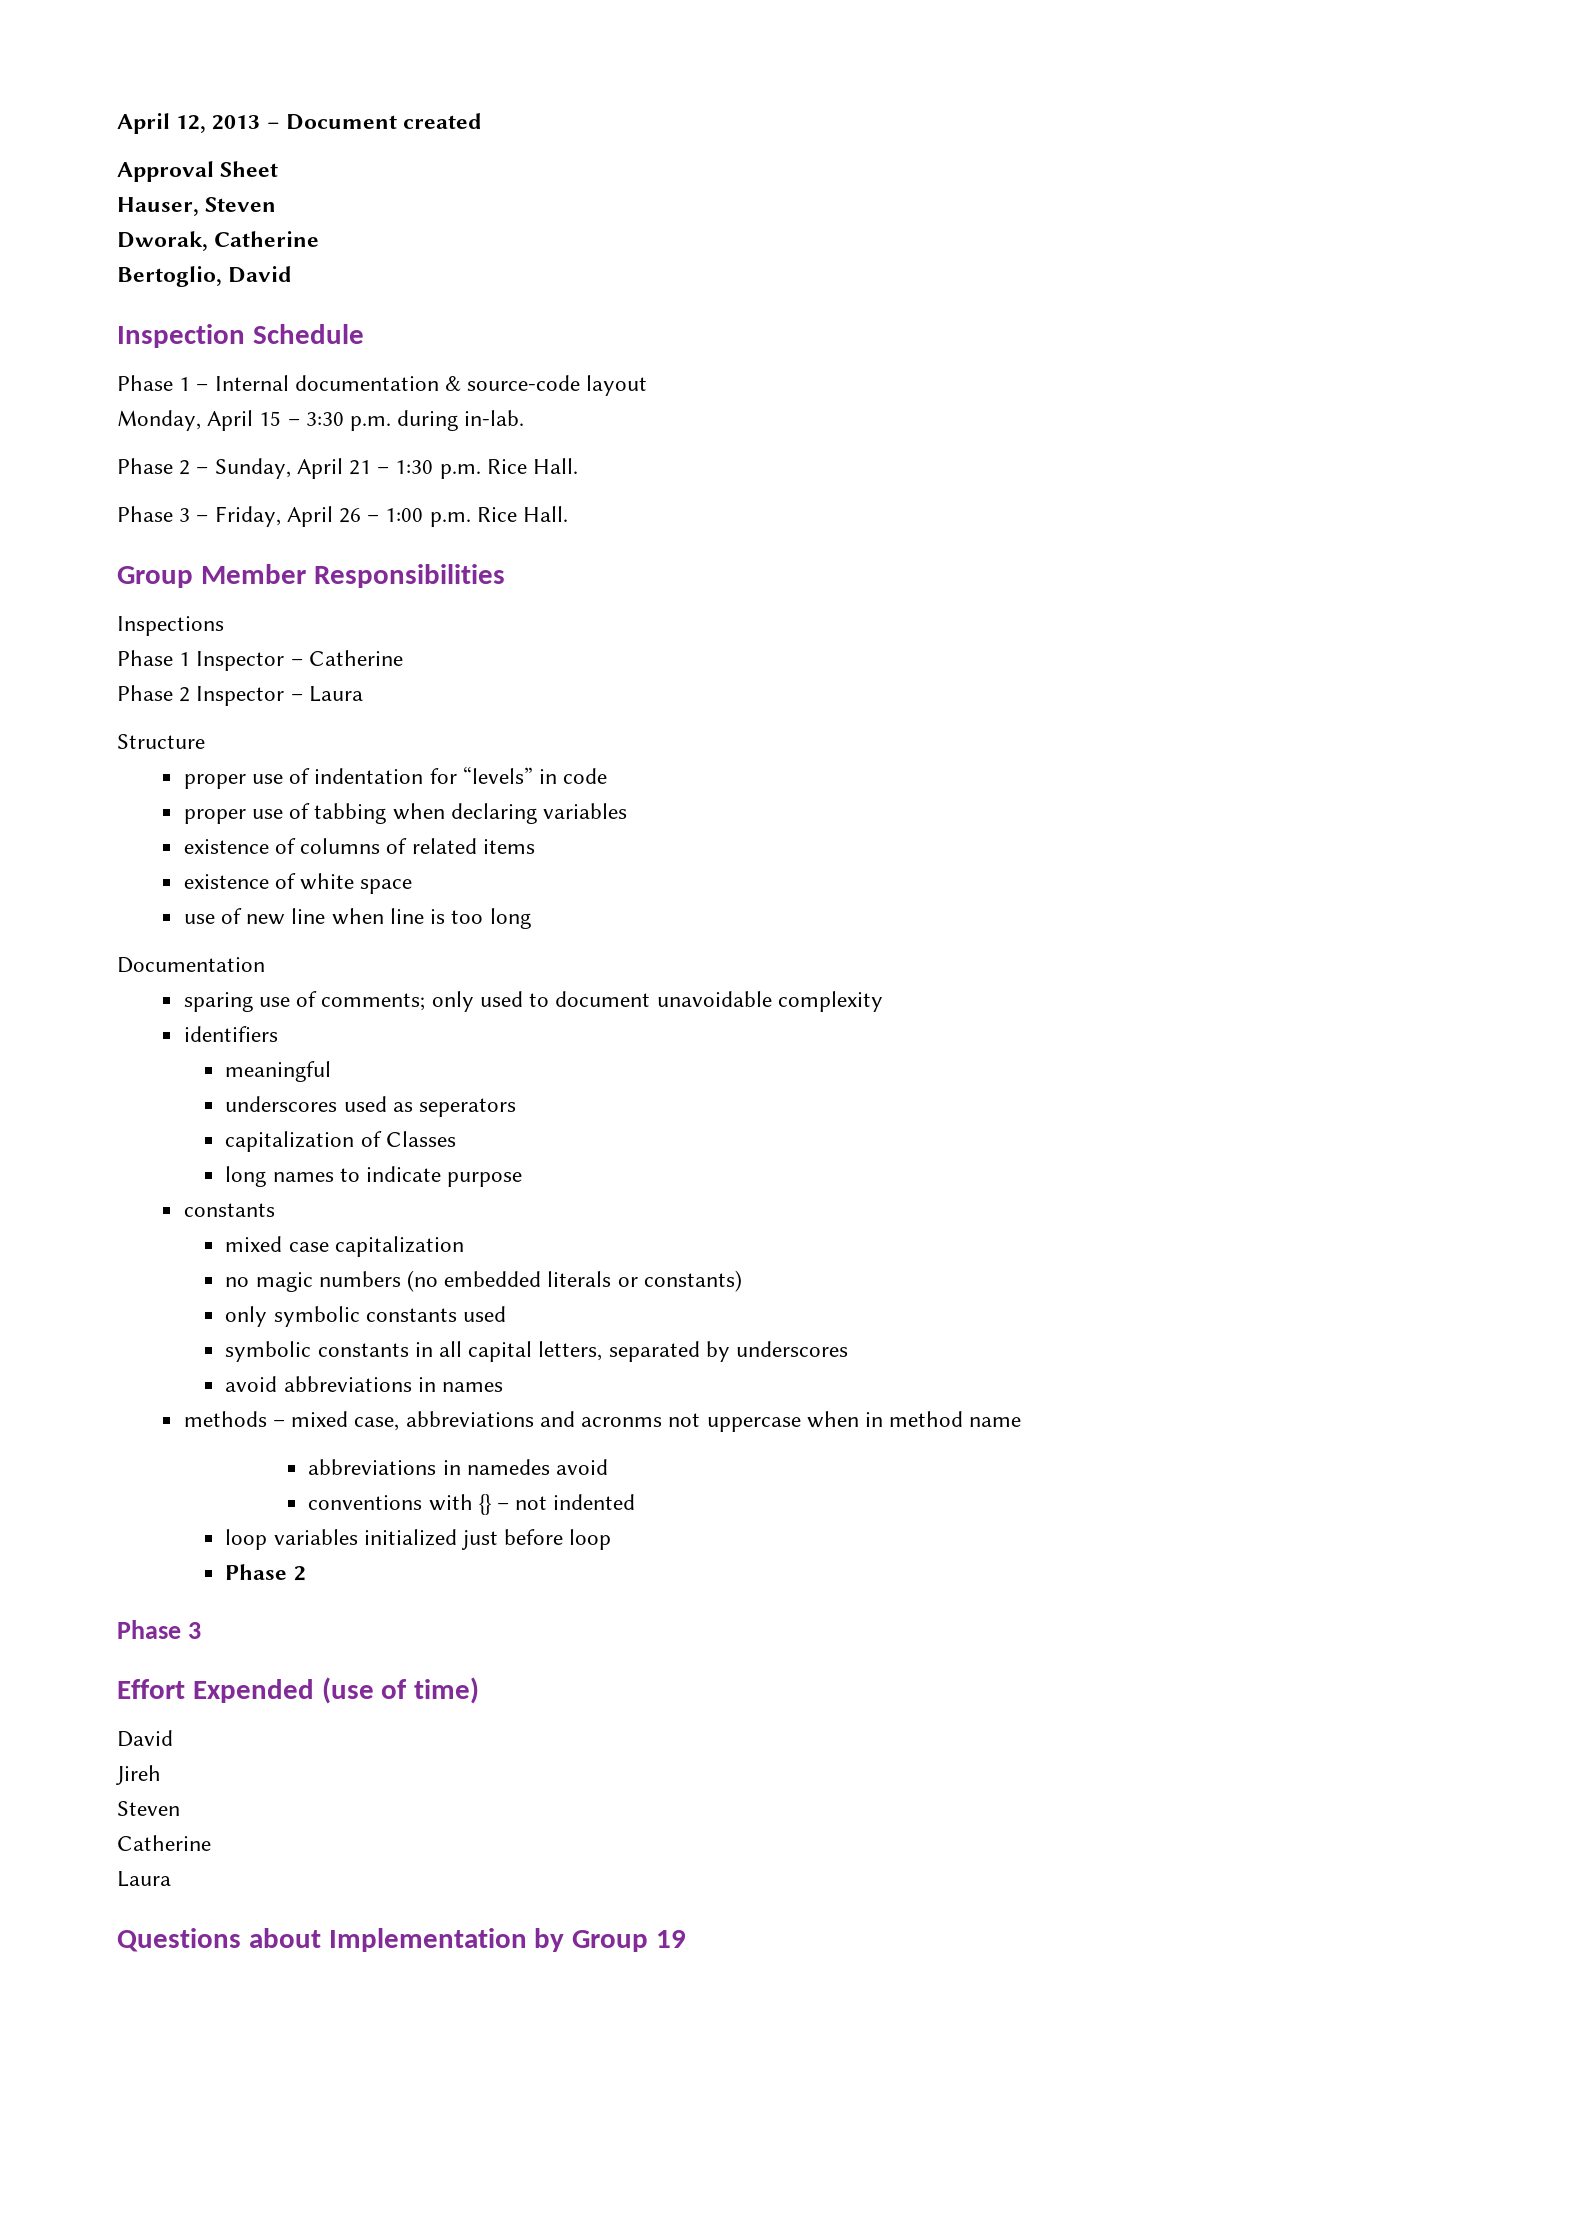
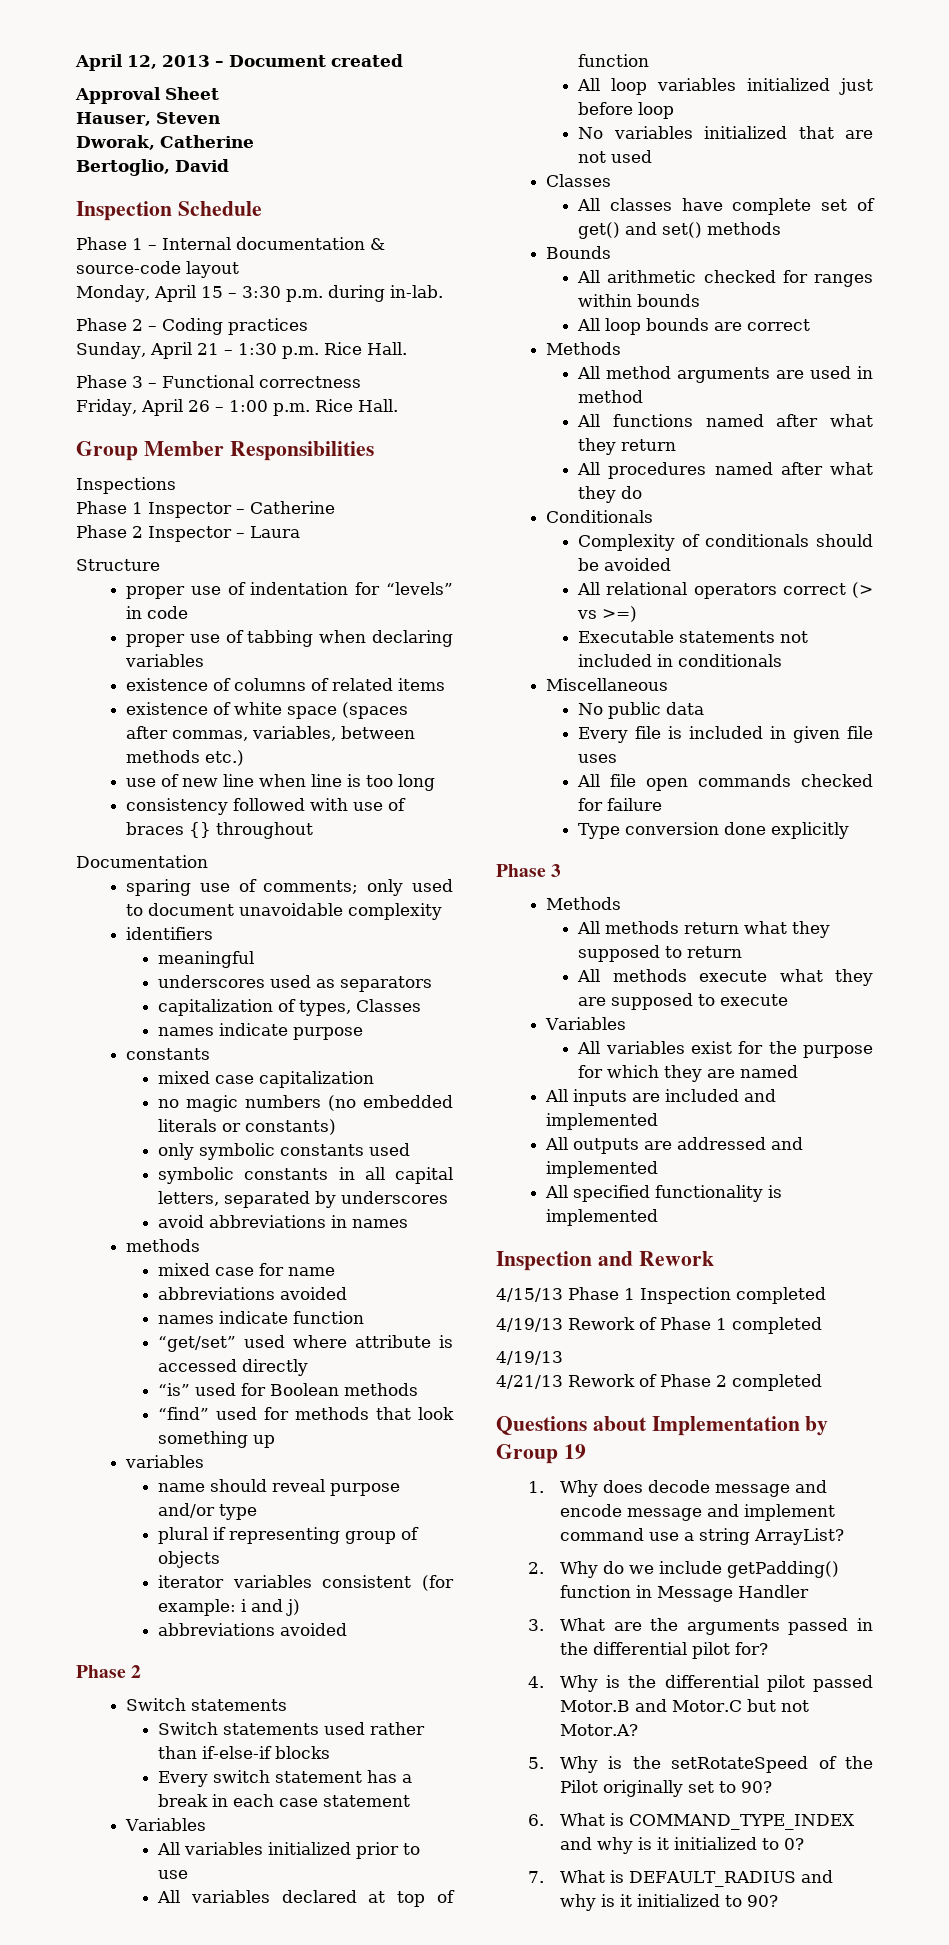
- Phase 2 – Sunday, April 21 – 1:30 p.m. Rice Hall.
+ Phase 2 – Coding practices
+ Sunday, April 21 – 1:30 p.m. Rice Hall.
- Phase 3 – Friday, April 26 – 1:00 p.m. Rice Hall.
+ Phase 3 – Functional correctness
+ Friday, April 26 – 1:00 p.m. Rice Hall.
- existence of white space
+ existence of white space (spaces after commas, variables, between methods etc.)
+ consistency followed with use of braces {} throughout
- underscores used as seperators
+ underscores used as separators
- capitalization of Classes
- long names to indicate purpose
+ capitalization of types, Classes
+ names indicate purpose
  avoid abbreviations in names
- methods – mixed case, abbreviations and acronms not uppercase when in method name
- abbreviations in namedes avoid
- conventions with {} – not indented
- loop variables initialized just before loop
+ methods
+ mixed case for name
+ abbreviations avoided
+ names indicate function
+ “get/set” used where attribute is accessed directly
+ “is” used for Boolean methods
+ “find” used for methods that look something up
+ variables
+ name should reveal purpose and/or type
+ plural if representing group of objects
+ iterator variables consistent (for example: i and j)
+ abbreviations avoided
  Phase 2
+ Switch statements
+ Switch statements used rather than if-else-if blocks
+ Every switch statement has a break in each case statement
+ Variables
+ All variables initialized prior to use
+ All variables declared at top of function
+ All loop variables initialized just before loop
+ No variables initialized that are not used
+ Classes
+ All classes have complete set of get() and set() methods
+ Bounds
+ All arithmetic checked for ranges within bounds
+ All loop bounds are correct
+ Methods
+ All method arguments are used in method
+ All functions named after what they return
+ All procedures named after what they do
+ Conditionals
+ Complexity of conditionals should be avoided
+ All relational operators correct (> vs >=)
+ Executable statements not included in conditionals
+ Miscellaneous
+ No public data
+ Every file is included in given file uses
+ All file open commands checked for failure
+ Type conversion done explicitly
  Phase 3
- Effort Expended (use of time)
- David
- Jireh
- Steven
- Catherine
- Laura
+ Methods
+ All methods return what they supposed to return
+ All methods execute what they are supposed to execute
+ Variables
+ All variables exist for the purpose for which they are named
+ All inputs are included and implemented
+ All outputs are addressed and implemented
+ All specified functionality is implemented
+ Inspection and Rework
+ 4/15/13 Phase 1 Inspection completed
+ 4/19/13 Rework of Phase 1 completed
+ 4/19/13
+ 4/21/13 Rework of Phase 2 completed
+ 1. Why does decode message and encode message and implement command use a string ArrayList?
+ 2. Why do we include getPadding() function in Message Handler
+ 3. What are the arguments passed in the differential pilot for?
+ 4. Why is the differential pilot passed Motor.B and Motor.C but not Motor.A?
+ 5. Why is the setRotateSpeed of the Pilot originally set to 90?
+ 6. What is COMMAND_TYPE_INDEX and why is it initialized to 0?
+ 7. What is DEFAULT_RADIUS and why is it initialized to 90?

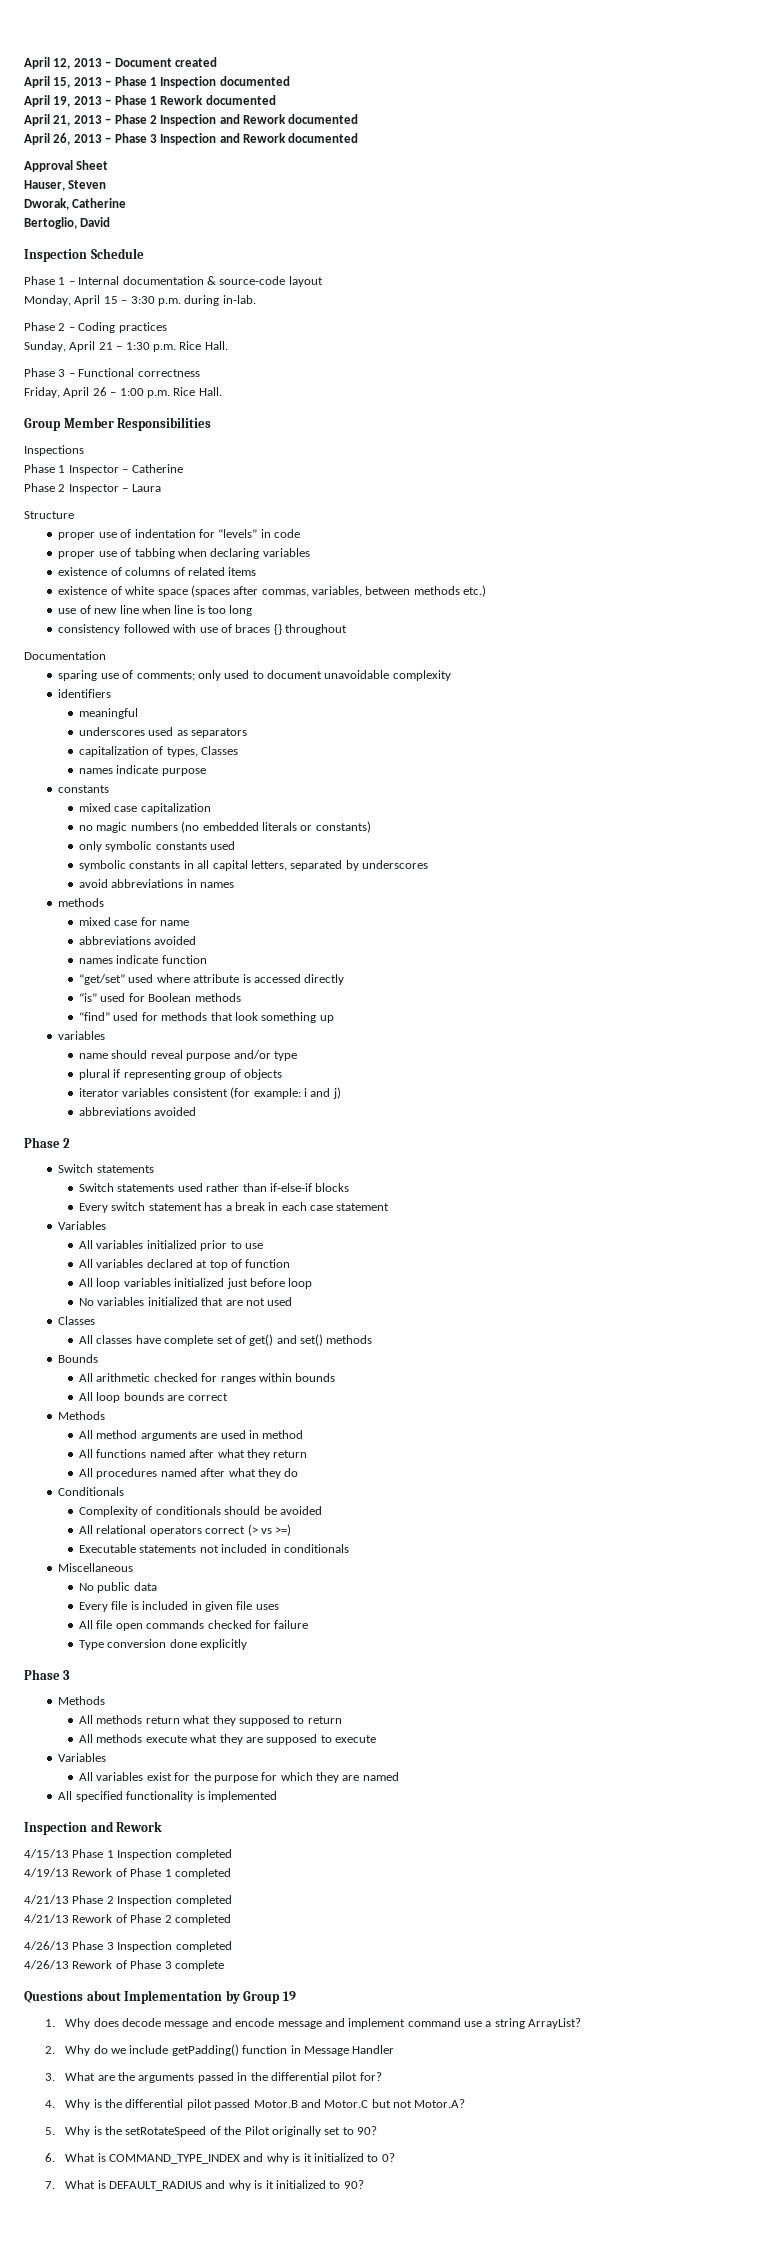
+ April 15, 2013 – Phase 1 Inspection documented
+ April 19, 2013 – Phase 1 Rework documented
+ April 21, 2013 – Phase 2 Inspection and Rework documented
+ April 26, 2013 – Phase 3 Inspection and Rework documented
- All inputs are included and implemented
- All outputs are addressed and implemented
  4/19/13 Rework of Phase 1 completed
- 4/19/13
+ 4/21/13 Phase 2 Inspection completed
+ 4/26/13 Phase 3 Inspection completed
+ 4/26/13 Rework of Phase 3 complete

